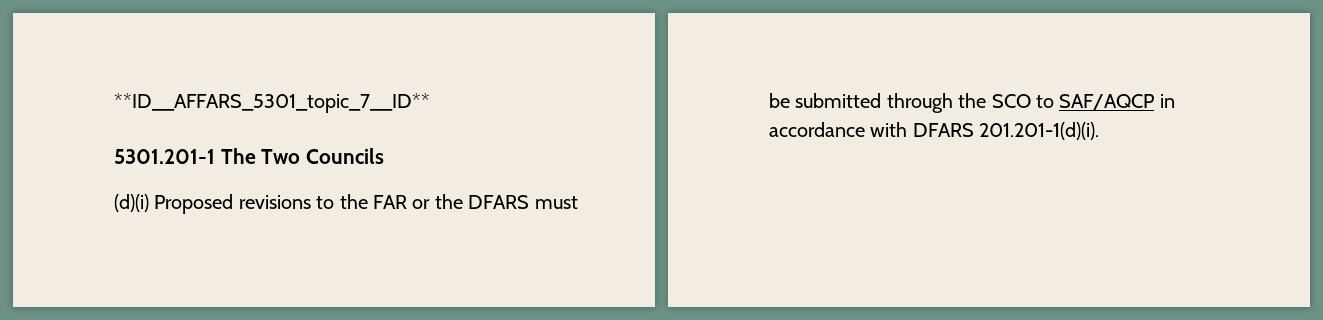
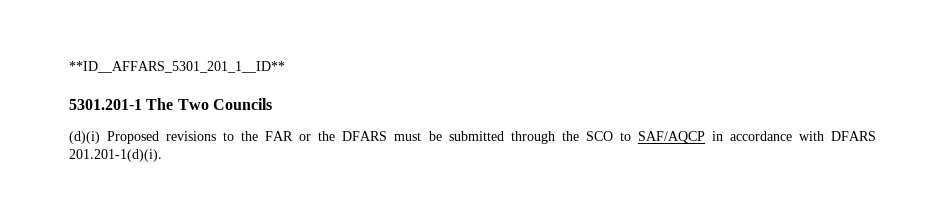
- **ID__AFFARS_5301_topic_7__ID**
+ **ID__AFFARS_5301_201_1__ID**

